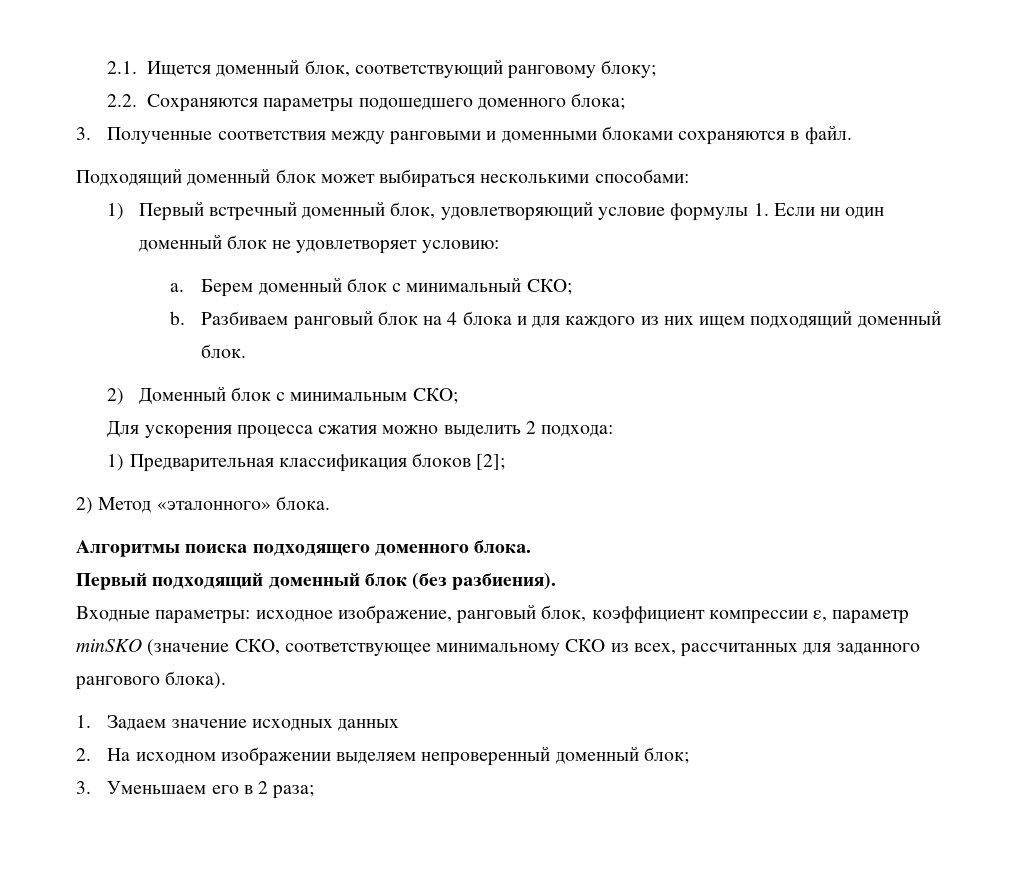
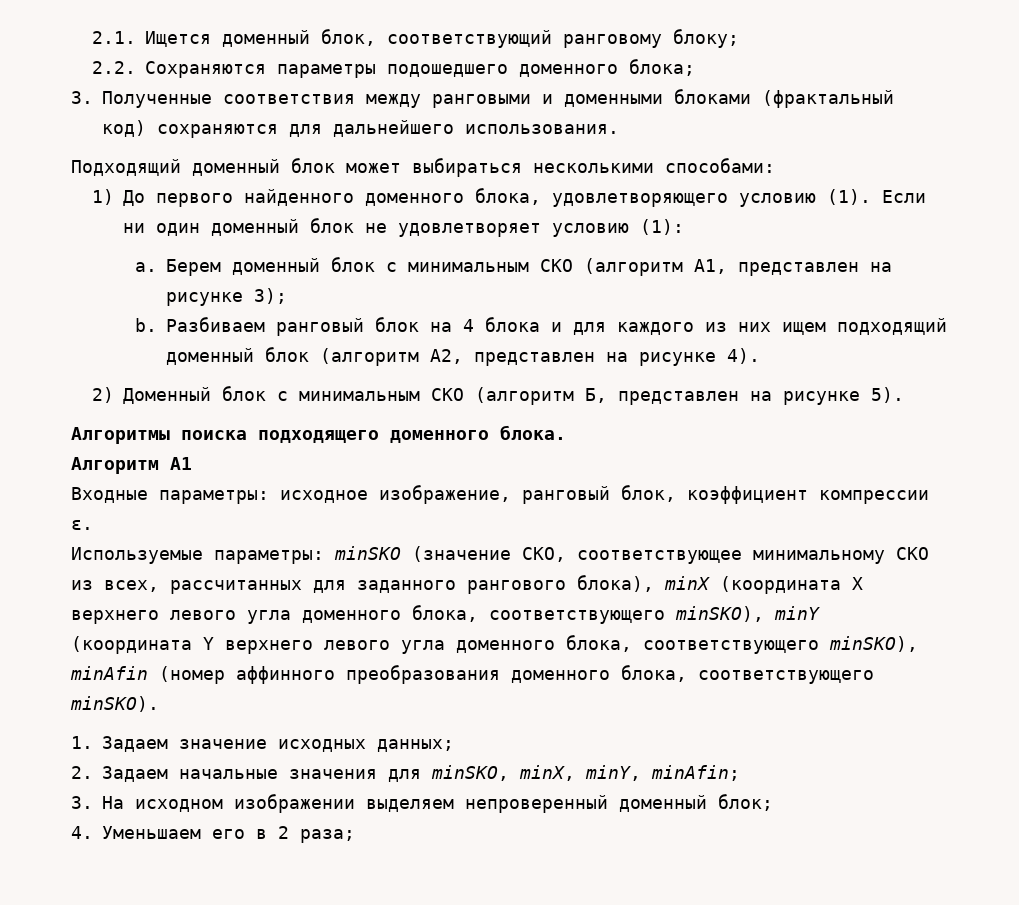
- 3. Полученные соответствия между ранговыми и доменными блоками сохраняются в файл.
+ 3. Полученные соответствия между ранговыми и доменными блоками (фрактальный код) сохраняются для дальнейшего использования.
- 1) Первый встречный доменный блок, удовлетворяющий условие формулы 1. Если ни один доменный блок не удовлетворяет условию:
+ 1) До первого найденного доменного блока, удовлетворяющего условию (1). Если ни один доменный блок не удовлетворяет условию (1):
- Берем доменный блок с минимальный СКО;
+ Берем доменный блок с минимальным СКО (алгоритм А1, представлен на рисунке 3);
- Разбиваем ранговый блок на 4 блока и для каждого из них ищем подходящий доменный блок.
+ Разбиваем ранговый блок на 4 блока и для каждого из них ищем подходящий доменный блок (алгоритм А2, представлен на рисунке 4).
- 2) Доменный блок с минимальным СКО;
- Для ускорения процесса сжатия можно выделить 2 подхода:
- 1) Предварительная классификация блоков [2];
- 2) Метод «эталонного» блока.
+ 2) Доменный блок с минимальным СКО (алгоритм Б, представлен на рисунке 5).
- Первый подходящий доменный блок (без разбиения).
+ Алгоритм А1
- Входные параметры: исходное изображение, ранговый блок, коэффициент компрессии ε, параметр minSKO (значение СКО, соответствующее минимальному СКО из всех, рассчитанных для заданного рангового блока).
- 1. Задаем значение исходных данных
- 2. На исходном изображении выделяем непроверенный доменный блок;
+ Входные параметры: исходное изображение, ранговый блок, коэффициент компрессии ε.
+ Используемые параметры: minSKO (значение СКО, соответствующее минимальному СКО из всех, рассчитанных для заданного рангового блока), minХ (координата Х верхнего левого угла доменного блока, соответствующего minSKO), minY (координата Y верхнего левого угла доменного блока, соответствующего minSKO), minAfin (номер аффинного преобразования доменного блока, соответствующего minSKO).
+ 1. Задаем значение исходных данных;
+ 2. Задаем начальные значения для minSKO, minХ, minY, minAfin;
+ 3. На исходном изображении выделяем непроверенный доменный блок;
- 3. Уменьшаем его в 2 раза;
+ 4. Уменьшаем его в 2 раза;

